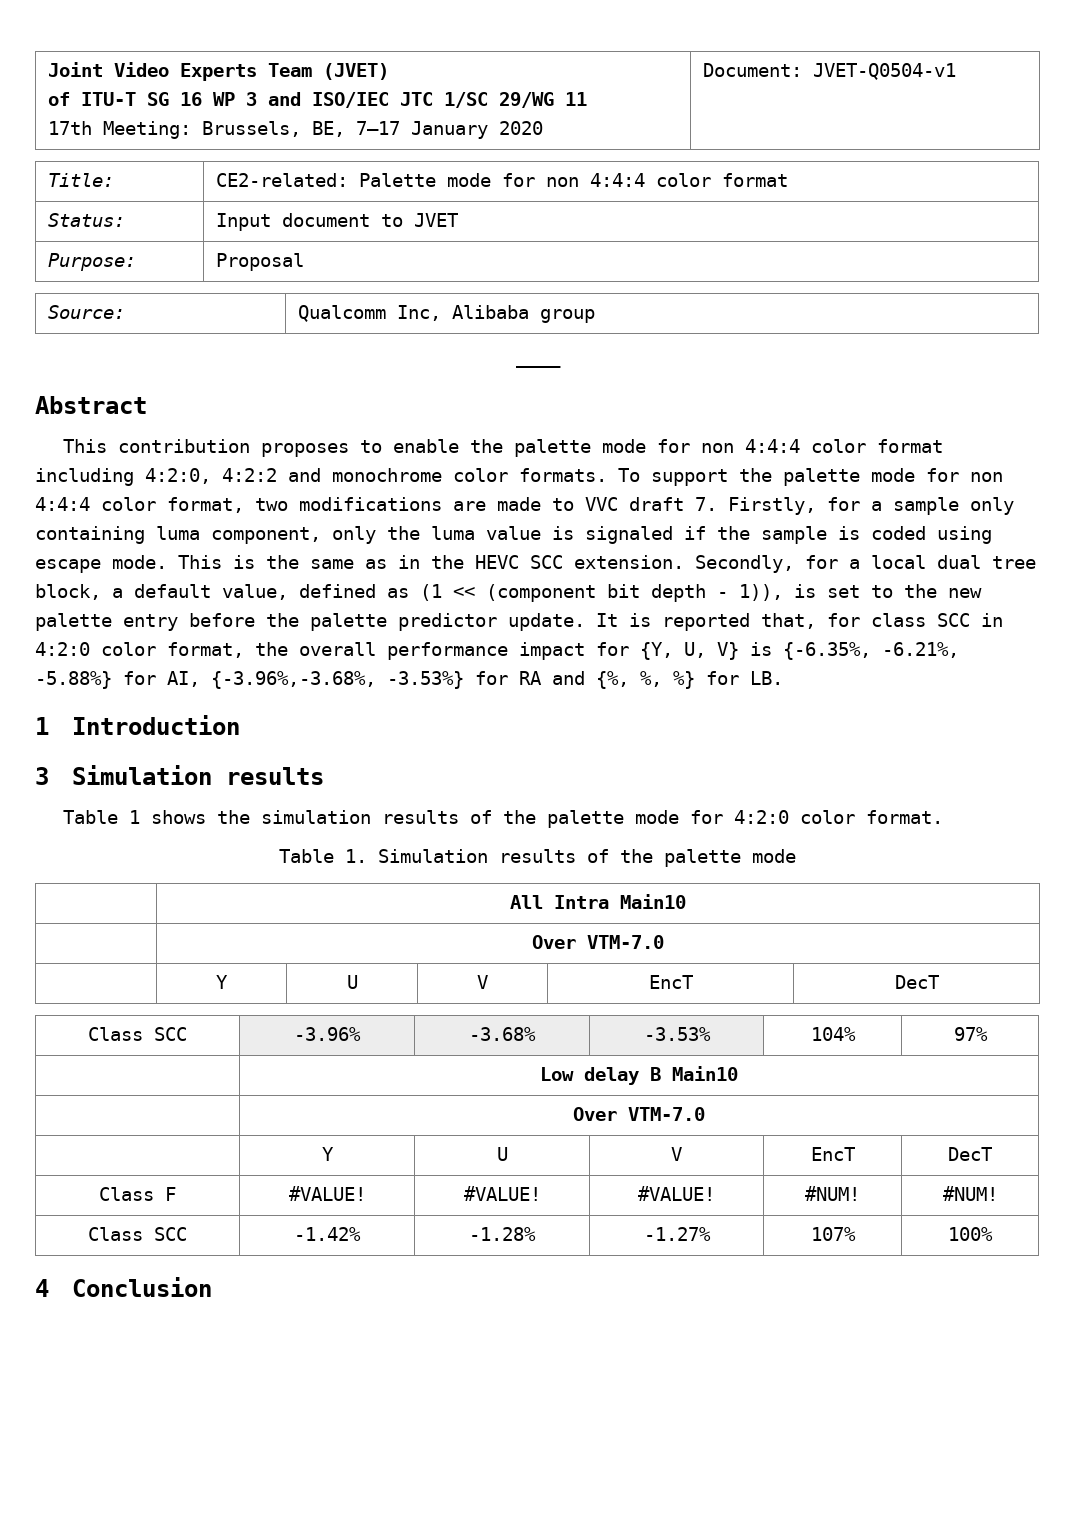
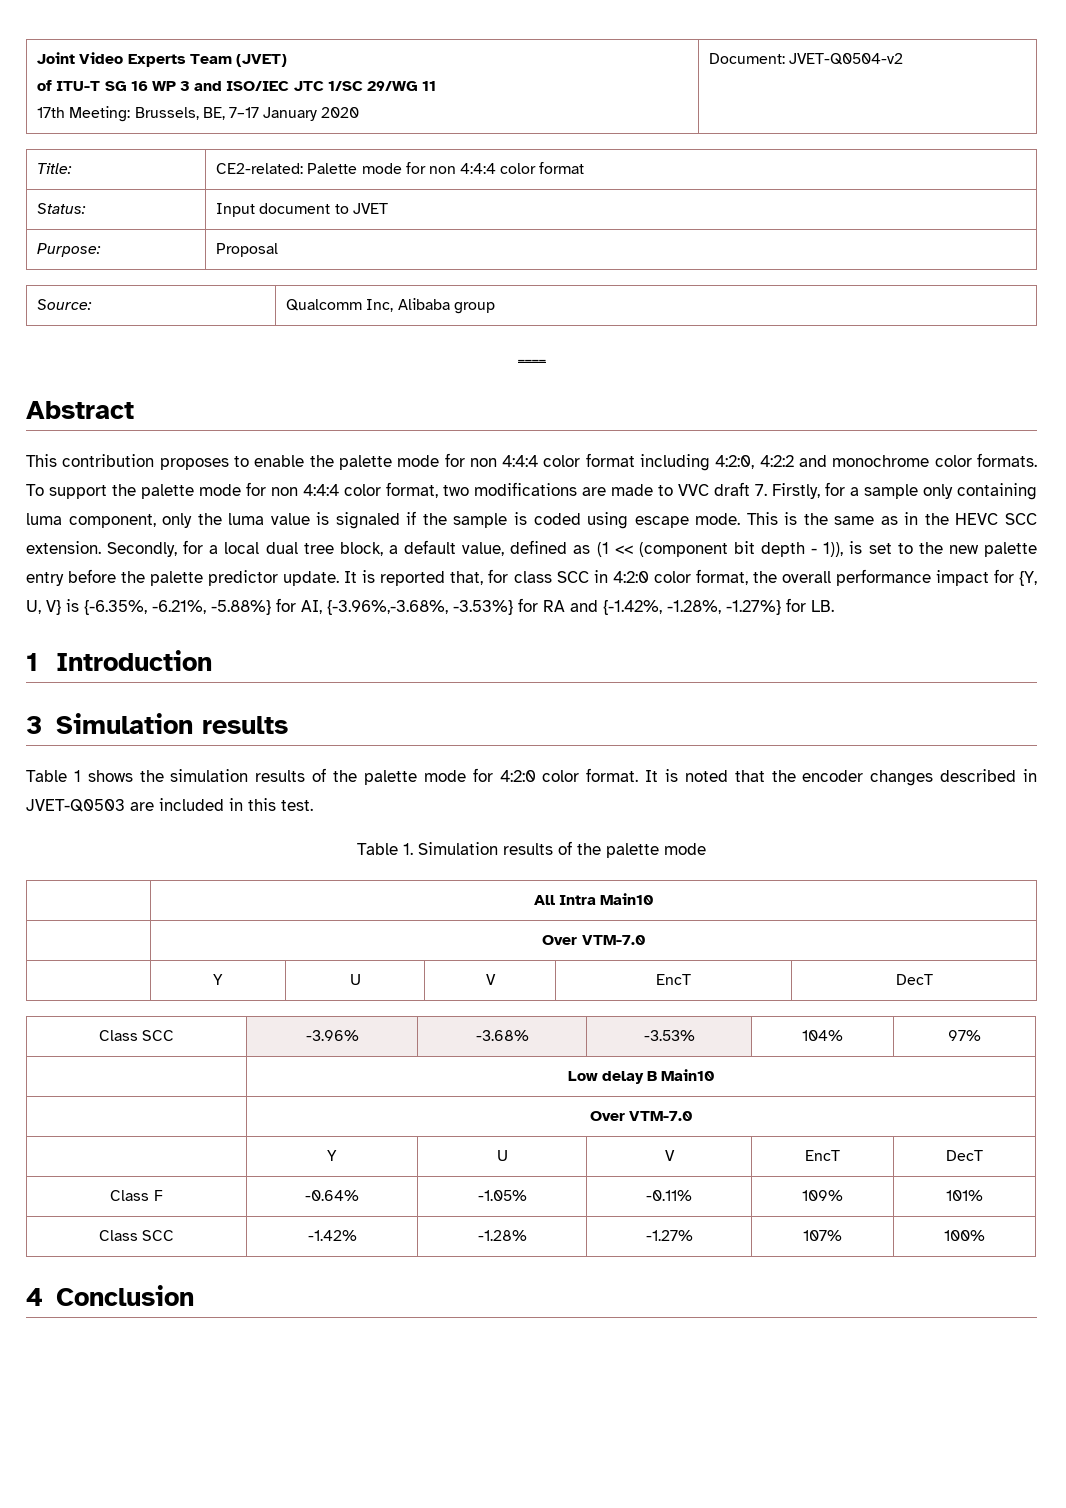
  Joint Video Experts Team (JVET)
  of ITU-T SG 16 WP 3 and ISO/IEC JTC 1/SC 29/WG 11
- 17th Meeting: Brussels, BE, 7–17 January 2020 | Document: JVET-Q0504-v1
+ 17th Meeting: Brussels, BE, 7–17 January 2020 | Document: JVET-Q0504-v2
- It is reported that, for class SCC in 4:2:0 color format, the overall performance impact for {Y, U, V} is {-6.35%, -6.21%, -5.88%} for AI, {-3.96%,-3.68%, -3.53%} for RA and {%, %, %} for LB.
+ It is reported that, for class SCC in 4:2:0 color format, the overall performance impact for {Y, U, V} is {-6.35%, -6.21%, -5.88%} for AI, {-3.96%,-3.68%, -3.53%} for RA and {-1.42%, -1.28%, -1.27%} for LB.
+ It is noted that the encoder changes described in JVET-Q0503 are included in this test.
- Class F | #VALUE! | #VALUE! | #VALUE! | #NUM! | #NUM!
+ Class F | -0.64% | -1.05% | -0.11% | 109% | 101%

